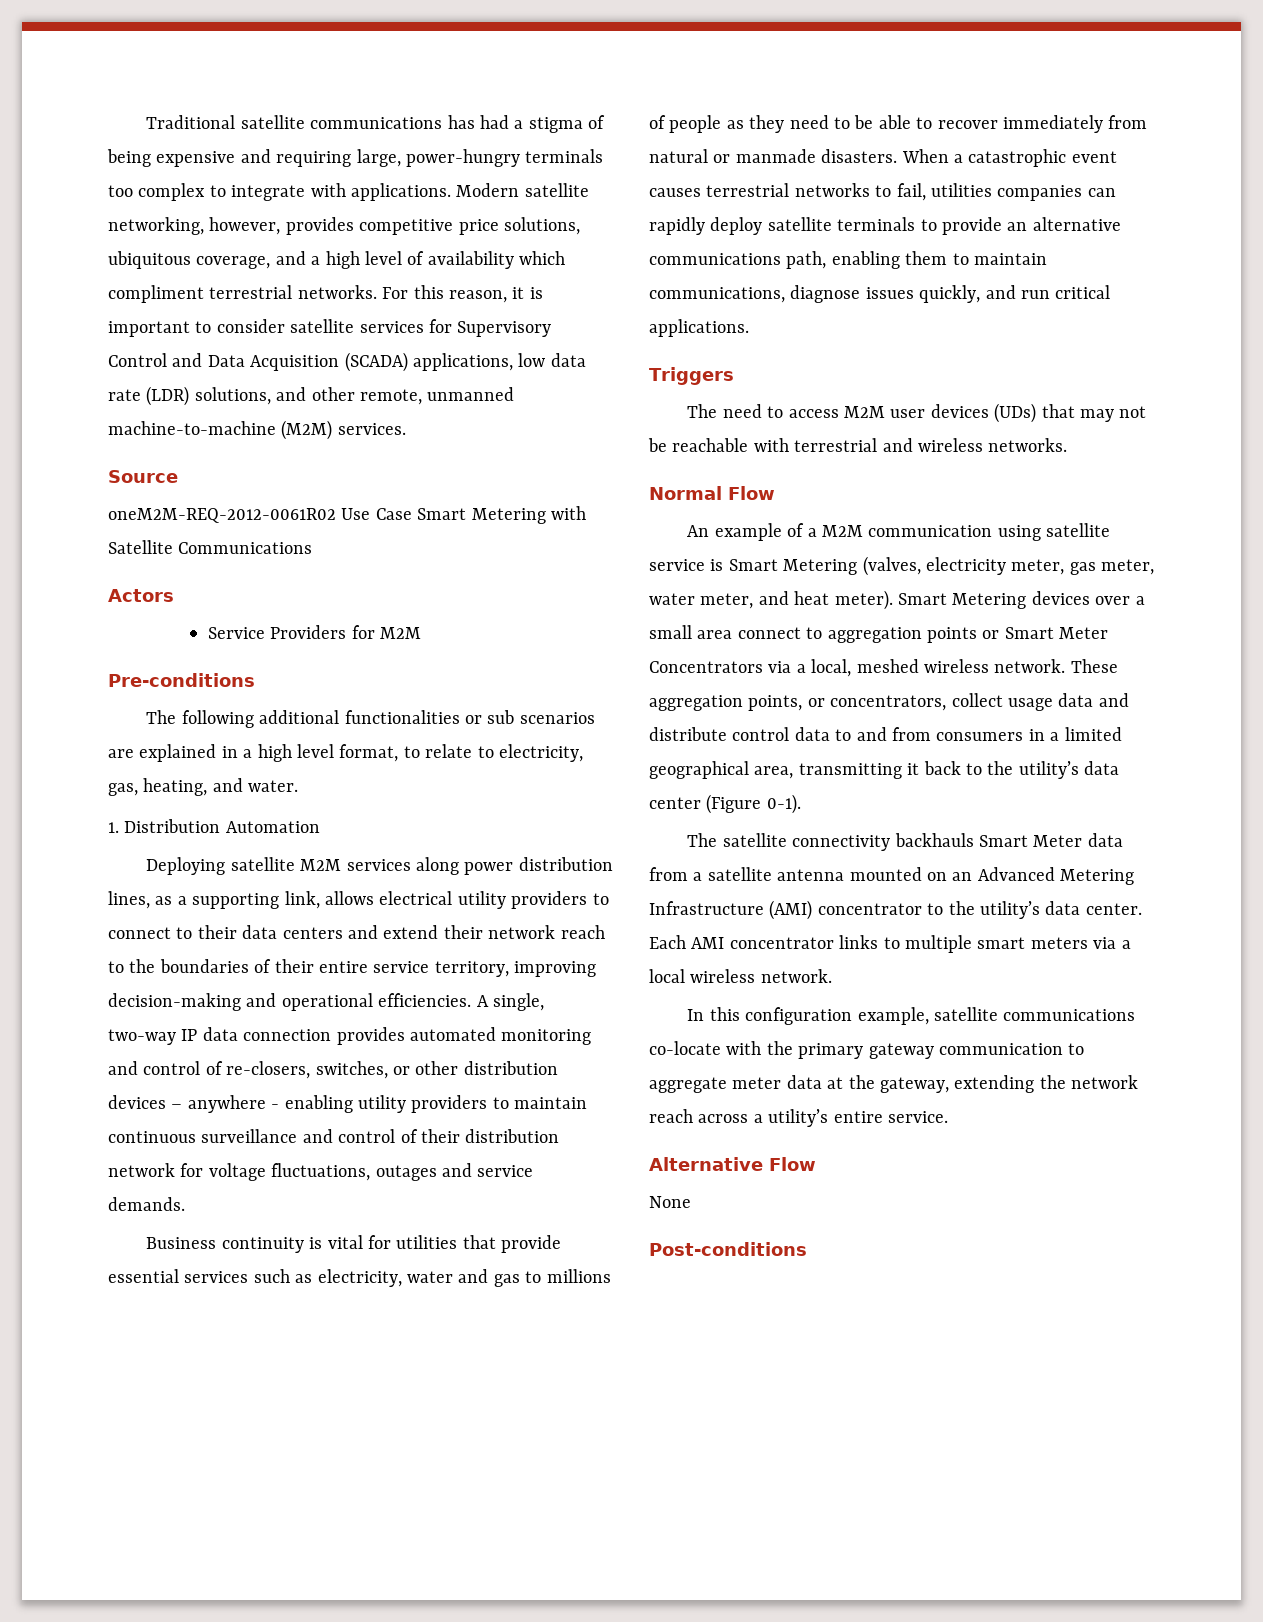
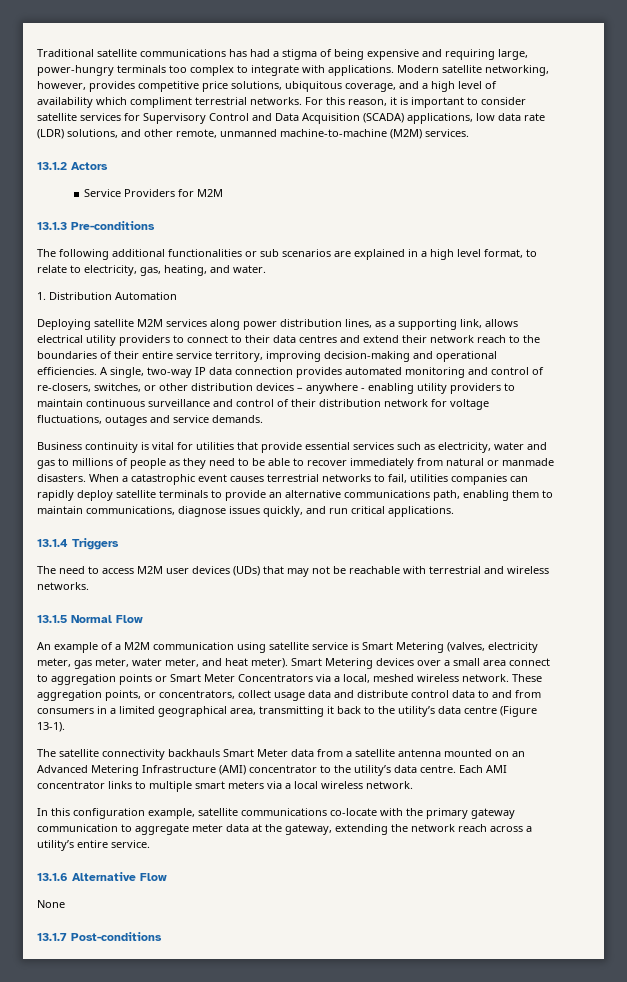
- Source
- oneM2M-REQ-2012-0061R02 Use Case Smart Metering with Satellite Communications
- Actors
+ 13.1.2 Actors
- Pre-conditions
+ 13.1.3 Pre-conditions
- Deploying satellite M2M services along power distribution lines, as a supporting link, allows electrical utility providers to connect to their data centers and extend their network reach to the boundaries of their entire service territory, improving decision-making and operational efficiencies.
+ Deploying satellite M2M services along power distribution lines, as a supporting link, allows electrical utility providers to connect to their data centres and extend their network reach to the boundaries of their entire service territory, improving decision-making and operational efficiencies.
- Triggers
+ 13.1.4 Triggers
- Normal Flow
+ 13.1.5 Normal Flow
- These aggregation points, or concentrators, collect usage data and distribute control data to and from consumers in a limited geographical area, transmitting it back to the utility’s data center (Figure 0-1).
+ These aggregation points, or concentrators, collect usage data and distribute control data to and from consumers in a limited geographical area, transmitting it back to the utility’s data centre (Figure 13-1).
- The satellite connectivity backhauls Smart Meter data from a satellite antenna mounted on an Advanced Metering Infrastructure (AMI) concentrator to the utility’s data center.
+ The satellite connectivity backhauls Smart Meter data from a satellite antenna mounted on an Advanced Metering Infrastructure (AMI) concentrator to the utility’s data centre.
- Alternative Flow
+ 13.1.6 Alternative Flow
- Post-conditions
+ 13.1.7 Post-conditions

